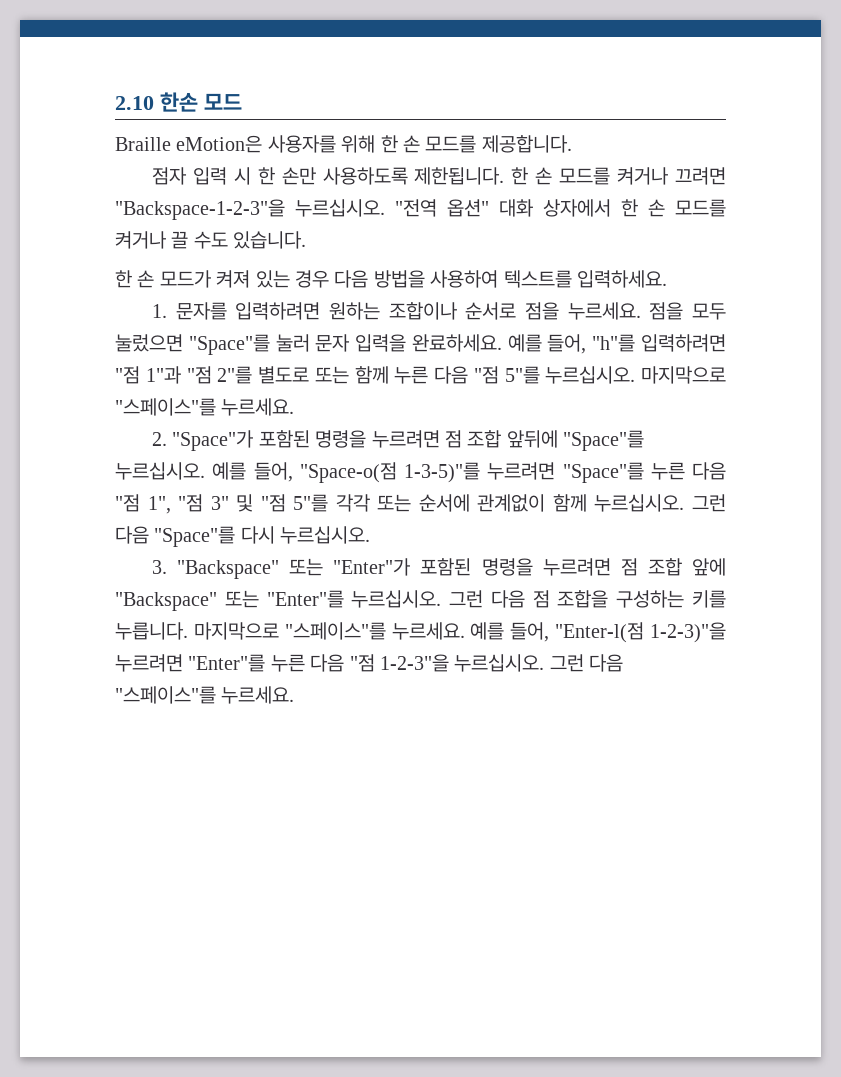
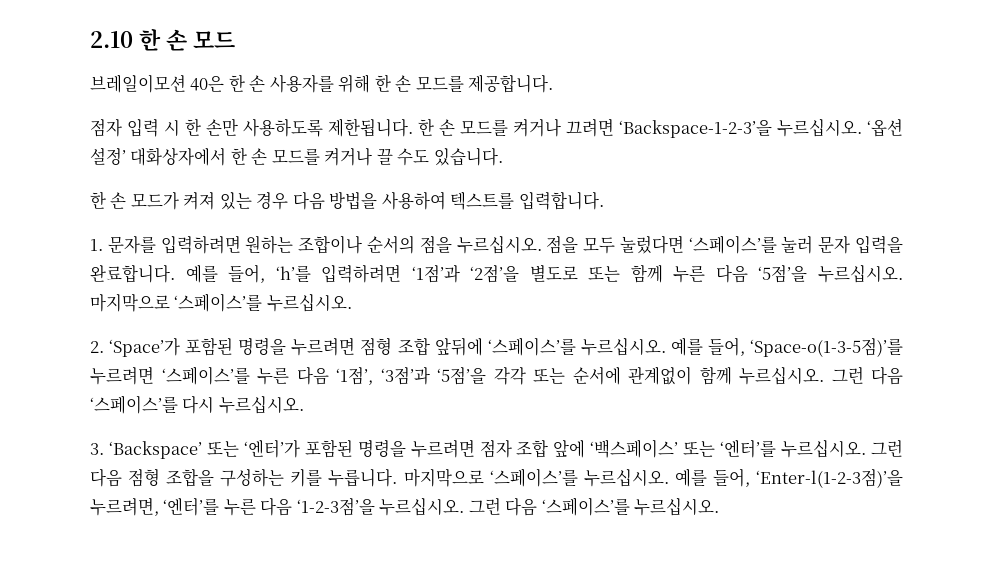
- 2.10 한손 모드
+ 2.10 한 손 모드
- Braille eMotion은 사용자를 위해 한 손 모드를 제공합니다.
+ 브레일이모션 40은 한 손 사용자를 위해 한 손 모드를 제공합니다.
- 한 손 모드를 켜거나 끄려면 "Backspace-1-2-3"을 누르십시오. "전역 옵션" 대화 상자에서 한 손 모드를 켜거나 끌 수도 있습니다.
+ 한 손 모드를 켜거나 끄려면 ‘Backspace-1-2-3’을 누르십시오. ‘옵션 설정’ 대화상자에서 한 손 모드를 켜거나 끌 수도 있습니다.
- 한 손 모드가 켜져 있는 경우 다음 방법을 사용하여 텍스트를 입력하세요.
+ 한 손 모드가 켜져 있는 경우 다음 방법을 사용하여 텍스트를 입력합니다.
- 1. 문자를 입력하려면 원하는 조합이나 순서로 점을 누르세요. 점을 모두 눌렀으면 "Space"를 눌러 문자 입력을 완료하세요. 예를 들어, "h"를 입력하려면 "점 1"과 "점 2"를 별도로 또는 함께 누른 다음 "점 5"를 누르십시오. 마지막으로 "스페이스"를 누르세요.
+ 1. 문자를 입력하려면 원하는 조합이나 순서의 점을 누르십시오. 점을 모두 눌렀다면 ‘스페이스’를 눌러 문자 입력을 완료합니다. 예를 들어, ‘h’를 입력하려면 ‘1점’과 ‘2점’을 별도로 또는 함께 누른 다음 ‘5점’을 누르십시오. 마지막으로 ‘스페이스’를 누르십시오.
- 2. "Space"가 포함된 명령을 누르려면 점 조합 앞뒤에 "Space"를 누르십시오. 예를 들어, "Space-o(점 1-3-5)"를 누르려면 "Space"를 누른 다음 "점 1", "점 3" 및 "점 5"를 각각 또는 순서에 관계없이 함께 누르십시오.
+ 2. ‘Space’가 포함된 명령을 누르려면 점형 조합 앞뒤에 ‘스페이스’를 누르십시오. 예를 들어, ‘Space-o(1-3-5점)’를 누르려면 ‘스페이스’를 누른 다음 ‘1점’, ‘3점’과 ‘5점’을 각각 또는 순서에 관계없이 함께 누르십시오.
- 그런 다음 "Space"를 다시 누르십시오.
+ 그런 다음 ‘스페이스’를 다시 누르십시오.
- 3. "Backspace" 또는 "Enter"가 포함된 명령을 누르려면 점 조합 앞에 "Backspace" 또는 "Enter"를 누르십시오. 그런 다음 점 조합을 구성하는 키를 누릅니다.
+ 3. ‘Backspace’ 또는 ‘엔터’가 포함된 명령을 누르려면 점자 조합 앞에 ‘백스페이스’ 또는 ‘엔터’를 누르십시오. 그런 다음 점형 조합을 구성하는 키를 누릅니다.
- 마지막으로 "스페이스"를 누르세요. 예를 들어, "Enter-l(점 1-2-3)"을 누르려면 "Enter"를 누른 다음 "점 1-2-3"을 누르십시오. 그런 다음 "스페이스"를 누르세요.
+ 마지막으로 ‘스페이스’를 누르십시오. 예를 들어, ‘Enter-l(1-2-3점)’을 누르려면, ‘엔터’를 누른 다음 ‘1-2-3점’을 누르십시오. 그런 다음 ‘스페이스’를 누르십시오.

